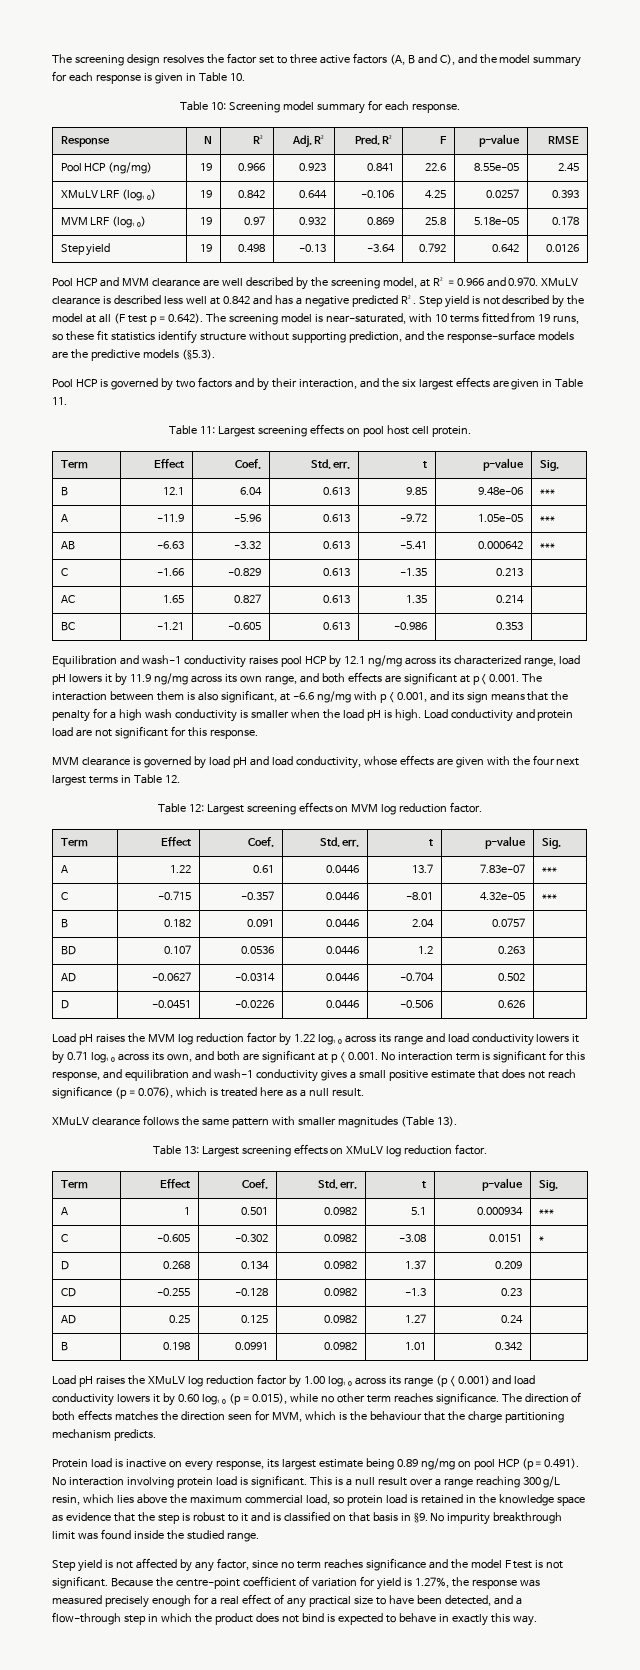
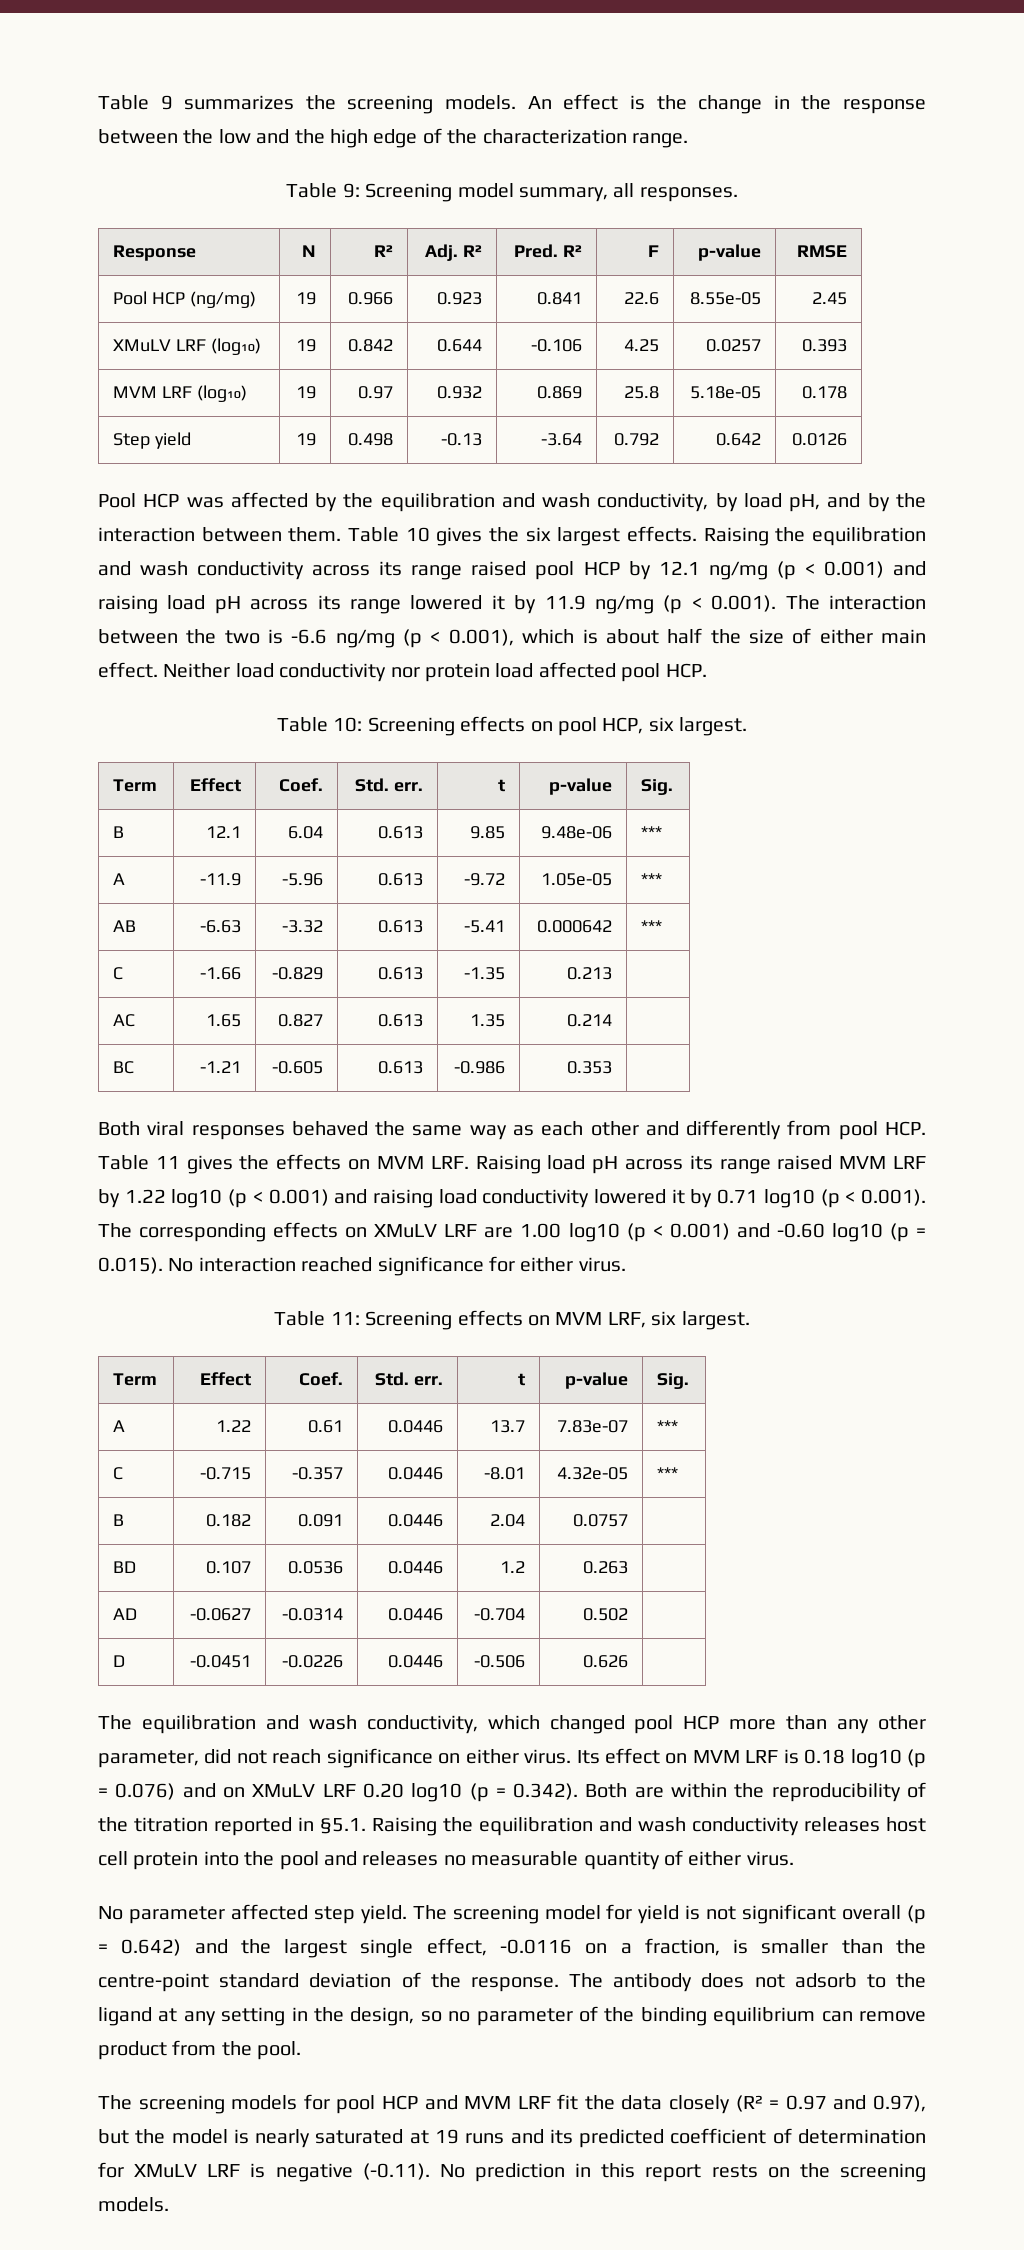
- The screening design resolves the factor set to three active factors (A, B and C), and the model summary for each response is given in Table 10.
- Table 10: Screening model summary for each response.
+ Table 9 summarizes the screening models. An effect is the change in the response between the low and the high edge of the characterization range.
+ Table 9: Screening model summary, all responses.
- Pool HCP and MVM clearance are well described by the screening model, at R² = 0.966 and 0.970. XMuLV clearance is described less well at 0.842 and has a negative predicted R². Step yield is not described by the model at all (F test p = 0.642). The screening model is near-saturated, with 10 terms fitted from 19 runs, so these fit statistics identify structure without supporting prediction, and the response-surface models are the predictive models (§5.3).
- Pool HCP is governed by two factors and by their interaction, and the six largest effects are given in Table 11.
- Table 11: Largest screening effects on pool host cell protein.
+ Pool HCP was affected by the equilibration and wash conductivity, by load pH, and by the interaction between them. Table 10 gives the six largest effects. Raising the equilibration and wash conductivity across its range raised pool HCP by 12.1 ng/mg (p < 0.001) and raising load pH across its range lowered it by 11.9 ng/mg (p < 0.001). The interaction between the two is -6.6 ng/mg (p < 0.001), which is about half the size of either main effect. Neither load conductivity nor protein load affected pool HCP.
+ Table 10: Screening effects on pool HCP, six largest.
- Equilibration and wash-1 conductivity raises pool HCP by 12.1 ng/mg across its characterized range, load pH lowers it by 11.9 ng/mg across its own range, and both effects are significant at p < 0.001. The interaction between them is also significant, at -6.6 ng/mg with p < 0.001, and its sign means that the penalty for a high wash conductivity is smaller when the load pH is high. Load conductivity and protein load are not significant for this response.
- MVM clearance is governed by load pH and load conductivity, whose effects are given with the four next largest terms in Table 12.
- Table 12: Largest screening effects on MVM log reduction factor.
+ Both viral responses behaved the same way as each other and differently from pool HCP. Table 11 gives the effects on MVM LRF. Raising load pH across its range raised MVM LRF by 1.22 log10 (p < 0.001) and raising load conductivity lowered it by 0.71 log10 (p < 0.001). The corresponding effects on XMuLV LRF are 1.00 log10 (p < 0.001) and -0.60 log10 (p = 0.015). No interaction reached significance for either virus.
+ Table 11: Screening effects on MVM LRF, six largest.
- Load pH raises the MVM log reduction factor by 1.22 log₁₀ across its range and load conductivity lowers it by 0.71 log₁₀ across its own, and both are significant at p < 0.001. No interaction term is significant for this response, and equilibration and wash-1 conductivity gives a small positive estimate that does not reach significance (p = 0.076), which is treated here as a null result.
- XMuLV clearance follows the same pattern with smaller magnitudes (Table 13).
- Table 13: Largest screening effects on XMuLV log reduction factor.
- Term | Effect | Coef. | Std. err. | t | p-value | Sig.
- A | 1 | 0.501 | 0.0982 | 5.1 | 0.000934 | ***
- C | -0.605 | -0.302 | 0.0982 | -3.08 | 0.0151 | *
- D | 0.268 | 0.134 | 0.0982 | 1.37 | 0.209 |
- CD | -0.255 | -0.128 | 0.0982 | -1.3 | 0.23 |
- AD | 0.25 | 0.125 | 0.0982 | 1.27 | 0.24 |
- B | 0.198 | 0.0991 | 0.0982 | 1.01 | 0.342 |
- Load pH raises the XMuLV log reduction factor by 1.00 log₁₀ across its range (p < 0.001) and load conductivity lowers it by 0.60 log₁₀ (p = 0.015), while no other term reaches significance. The direction of both effects matches the direction seen for MVM, which is the behaviour that the charge partitioning mechanism predicts.
- Protein load is inactive on every response, its largest estimate being 0.89 ng/mg on pool HCP (p = 0.491). No interaction involving protein load is significant. This is a null result over a range reaching 300 g/L resin, which lies above the maximum commercial load, so protein load is retained in the knowledge space as evidence that the step is robust to it and is classified on that basis in §9. No impurity breakthrough limit was found inside the studied range.
- Step yield is not affected by any factor, since no term reaches significance and the model F test is not significant. Because the centre-point coefficient of variation for yield is 1.27%, the response was measured precisely enough for a real effect of any practical size to have been detected, and a flow-through step in which the product does not bind is expected to behave in exactly this way.
+ The equilibration and wash conductivity, which changed pool HCP more than any other parameter, did not reach significance on either virus. Its effect on MVM LRF is 0.18 log10 (p = 0.076) and on XMuLV LRF 0.20 log10 (p = 0.342). Both are within the reproducibility of the titration reported in §5.1. Raising the equilibration and wash conductivity releases host cell protein into the pool and releases no measurable quantity of either virus.
+ No parameter affected step yield. The screening model for yield is not significant overall (p = 0.642) and the largest single effect, -0.0116 on a fraction, is smaller than the centre-point standard deviation of the response. The antibody does not adsorb to the ligand at any setting in the design, so no parameter of the binding equilibrium can remove product from the pool.
+ The screening models for pool HCP and MVM LRF fit the data closely (R² = 0.97 and 0.97), but the model is nearly saturated at 19 runs and its predicted coefficient of determination for XMuLV LRF is negative (-0.11). No prediction in this report rests on the screening models.

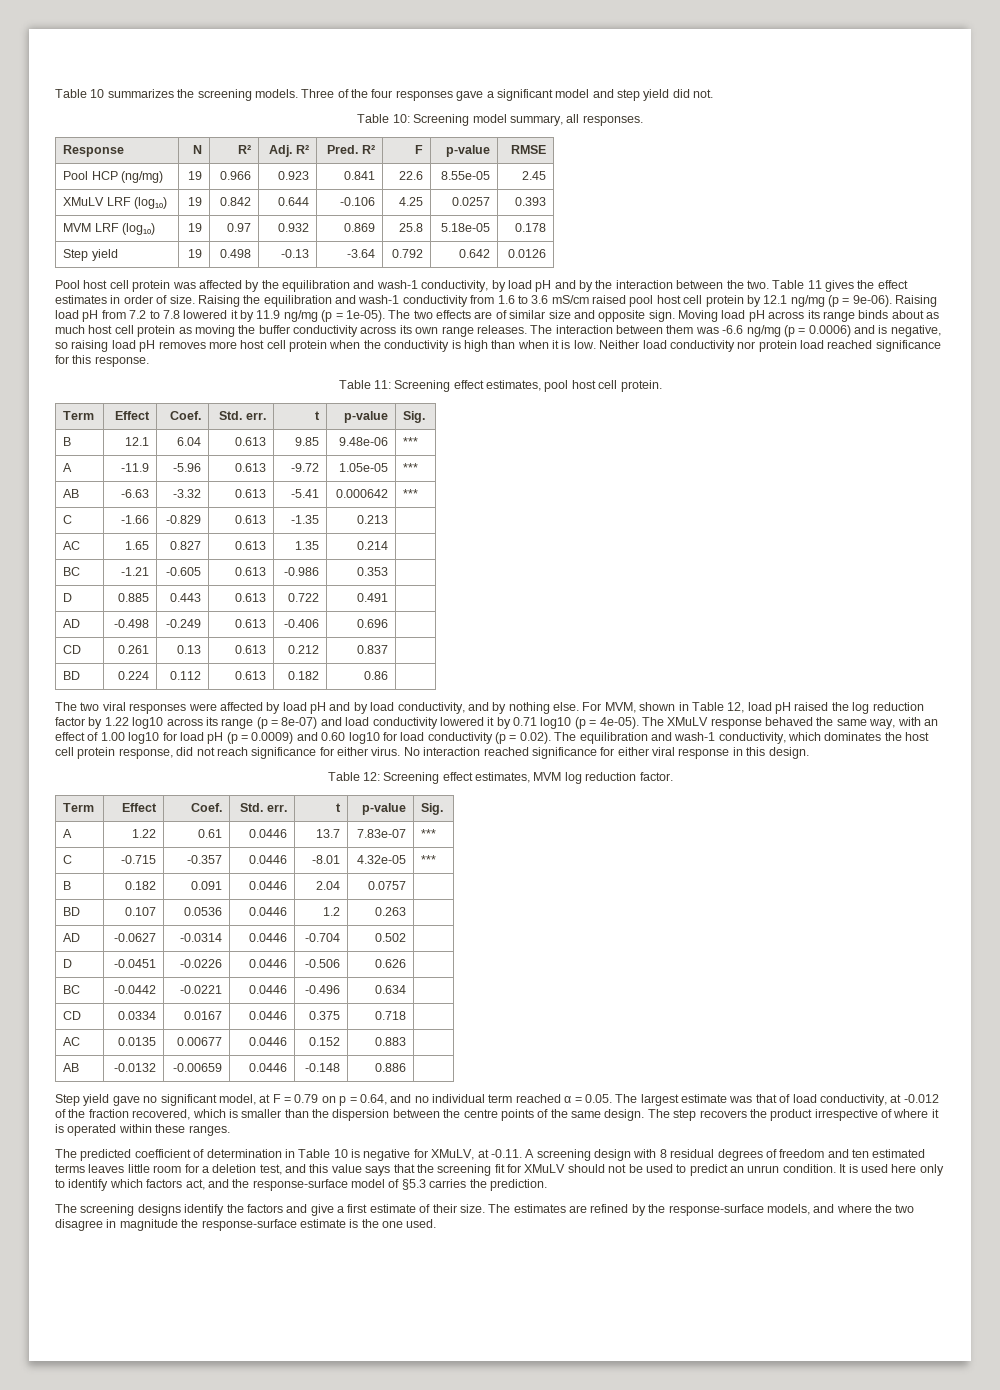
- Table 9 summarizes the screening models.
+ Table 10 summarizes the screening models.
- An effect is the change in the response between the low and the high edge of the characterization range.
- Table 9: Screening model summary, all responses.
+ Three of the four responses gave a significant model and step yield did not.
+ Table 10: Screening model summary, all responses.
- Pool HCP was affected by the equilibration and wash conductivity, by load pH, and by the interaction between them. Table 10 gives the six largest effects. Raising the equilibration and wash conductivity across its range raised pool HCP by 12.1 ng/mg (p < 0.001) and raising load pH across its range lowered it by 11.9 ng/mg (p < 0.001). The interaction between the two is -6.6 ng/mg (p < 0.001), which is about half the size of either main effect.
+ Pool host cell protein was affected by the equilibration and wash-1 conductivity, by load pH and by the interaction between the two. Table 11 gives the effect estimates in order of size. Raising the equilibration and wash-1 conductivity from 1.6 to 3.6 mS/cm raised pool host cell protein by 12.1 ng/mg (p = 9e-06). Raising load pH from 7.2 to 7.8 lowered it by 11.9 ng/mg (p = 1e-05). The two effects are of similar size and opposite sign. Moving load pH across its range binds about as much host cell protein as moving the buffer conductivity across its own range releases. The interaction between them was -6.6 ng/mg (p = 0.0006) and is negative, so raising load pH removes more host cell protein when the conductivity is high than when it is low.
- Neither load conductivity nor protein load affected pool HCP.
- Table 10: Screening effects on pool HCP, six largest.
+ Neither load conductivity nor protein load reached significance for this response.
+ Table 11: Screening effect estimates, pool host cell protein.
- Both viral responses behaved the same way as each other and differently from pool HCP. Table 11 gives the effects on MVM LRF. Raising load pH across its range raised MVM LRF by 1.22 log10 (p < 0.001) and raising load conductivity lowered it by 0.71 log10 (p < 0.001). The corresponding effects on XMuLV LRF are 1.00 log10 (p < 0.001) and -0.60 log10 (p = 0.015). No interaction reached significance for either virus.
- Table 11: Screening effects on MVM LRF, six largest.
+ D | 0.885 | 0.443 | 0.613 | 0.722 | 0.491 |
+ AD | -0.498 | -0.249 | 0.613 | -0.406 | 0.696 |
+ CD | 0.261 | 0.13 | 0.613 | 0.212 | 0.837 |
+ BD | 0.224 | 0.112 | 0.613 | 0.182 | 0.86 |
+ The two viral responses were affected by load pH and by load conductivity, and by nothing else. For MVM, shown in Table 12, load pH raised the log reduction factor by 1.22 log10 across its range (p = 8e-07) and load conductivity lowered it by 0.71 log10 (p = 4e-05). The XMuLV response behaved the same way, with an effect of 1.00 log10 for load pH (p = 0.0009) and 0.60 log10 for load conductivity (p = 0.02). The equilibration and wash-1 conductivity, which dominates the host cell protein response, did not reach significance for either virus. No interaction reached significance for either viral response in this design.
+ Table 12: Screening effect estimates, MVM log reduction factor.
- The equilibration and wash conductivity, which changed pool HCP more than any other parameter, did not reach significance on either virus. Its effect on MVM LRF is 0.18 log10 (p = 0.076) and on XMuLV LRF 0.20 log10 (p = 0.342). Both are within the reproducibility of the titration reported in §5.1. Raising the equilibration and wash conductivity releases host cell protein into the pool and releases no measurable quantity of either virus.
- No parameter affected step yield. The screening model for yield is not significant overall (p = 0.642) and the largest single effect, -0.0116 on a fraction, is smaller than the centre-point standard deviation of the response. The antibody does not adsorb to the ligand at any setting in the design, so no parameter of the binding equilibrium can remove product from the pool.
- The screening models for pool HCP and MVM LRF fit the data closely (R² = 0.97 and 0.97), but the model is nearly saturated at 19 runs and its predicted coefficient of determination for XMuLV LRF is negative (-0.11). No prediction in this report rests on the screening models.
+ BC | -0.0442 | -0.0221 | 0.0446 | -0.496 | 0.634 |
+ CD | 0.0334 | 0.0167 | 0.0446 | 0.375 | 0.718 |
+ AC | 0.0135 | 0.00677 | 0.0446 | 0.152 | 0.883 |
+ AB | -0.0132 | -0.00659 | 0.0446 | -0.148 | 0.886 |
+ Step yield gave no significant model, at F = 0.79 on p = 0.64, and no individual term reached α = 0.05. The largest estimate was that of load conductivity, at -0.012 of the fraction recovered, which is smaller than the dispersion between the centre points of the same design. The step recovers the product irrespective of where it is operated within these ranges.
+ The predicted coefficient of determination in Table 10 is negative for XMuLV, at -0.11. A screening design with 8 residual degrees of freedom and ten estimated terms leaves little room for a deletion test, and this value says that the screening fit for XMuLV should not be used to predict an unrun condition. It is used here only to identify which factors act, and the response-surface model of §5.3 carries the prediction.
+ The screening designs identify the factors and give a first estimate of their size. The estimates are refined by the response-surface models, and where the two disagree in magnitude the response-surface estimate is the one used.

